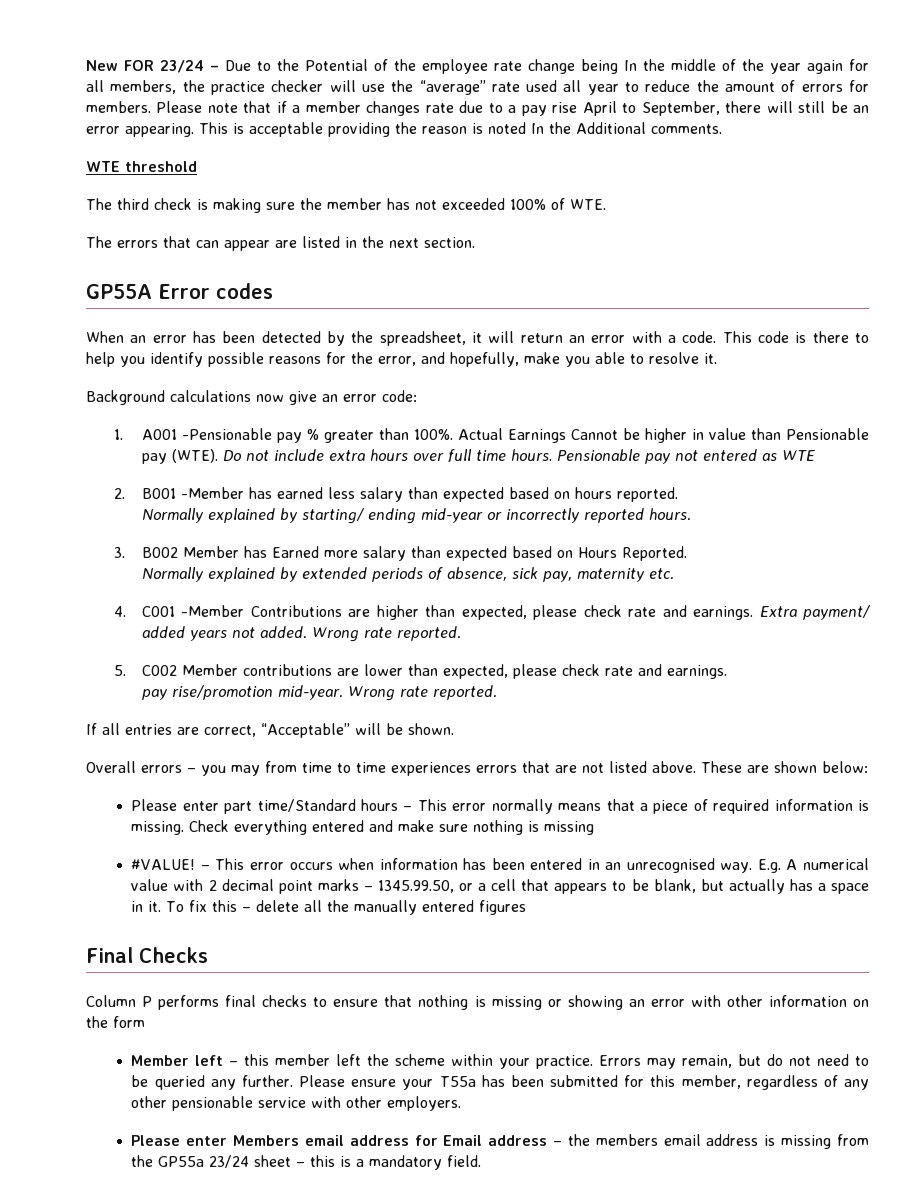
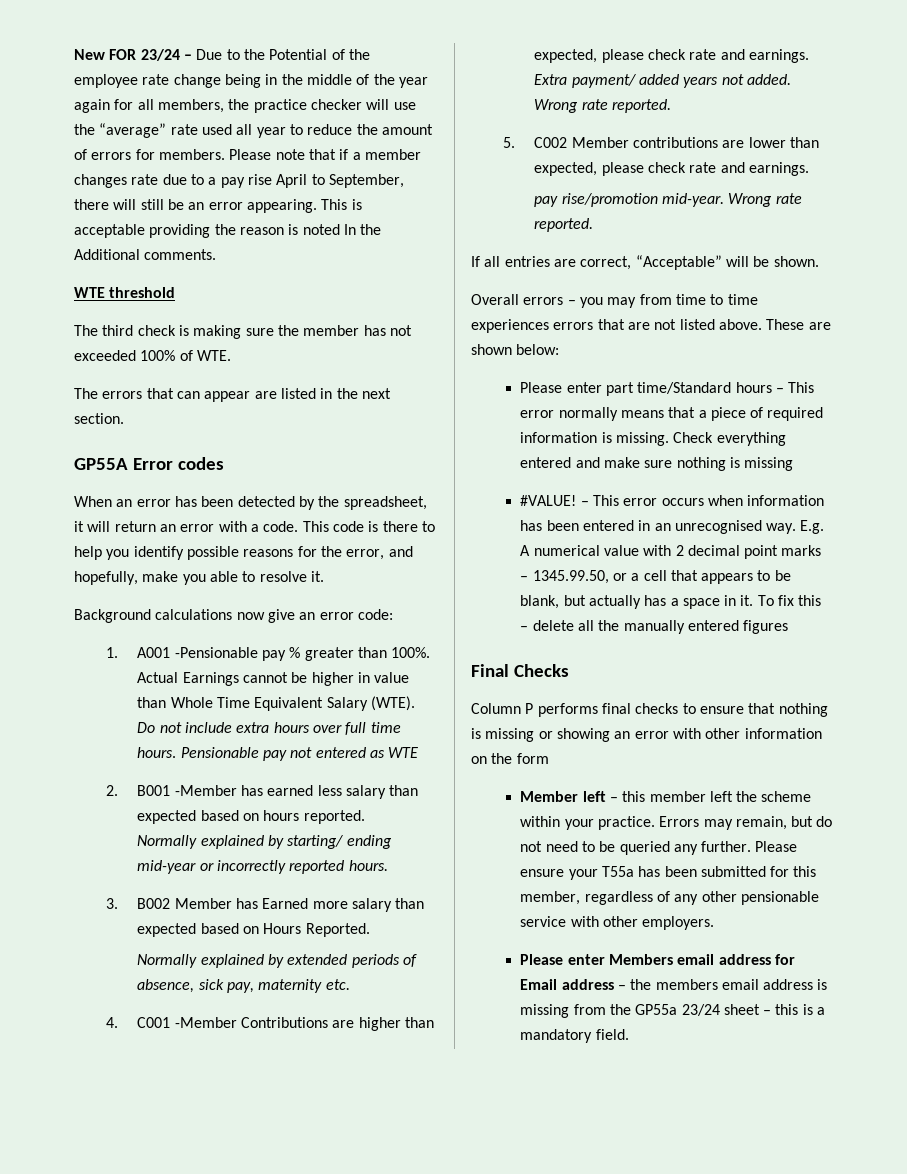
- New FOR 23/24 – Due to the Potential of the employee rate change being In the middle of the year again for all members, the practice checker will use the “average” rate used all year to reduce the amount of errors for members.
+ New FOR 23/24 – Due to the Potential of the employee rate change being in the middle of the year again for all members, the practice checker will use the “average” rate used all year to reduce the amount of errors for members.
- Actual Earnings Cannot be higher in value than Pensionable pay (WTE).
+ Actual Earnings cannot be higher in value than Whole Time Equivalent Salary (WTE).

